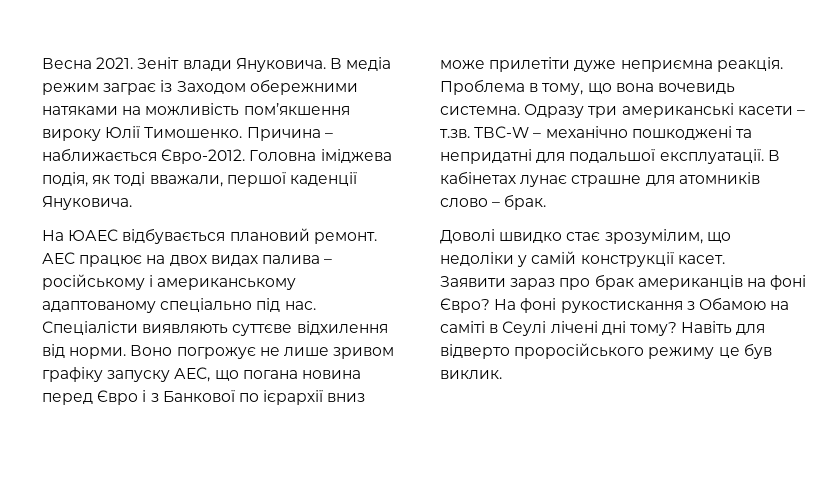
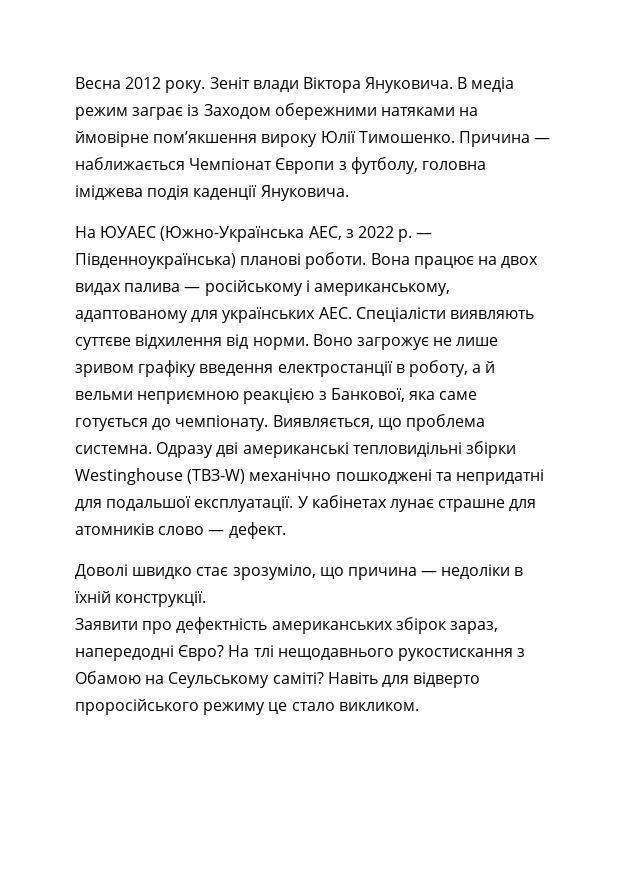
- Весна 2021.
+ Весна 2012 року.
- Зеніт влади Януковича.
+ Зеніт влади Віктора Януковича.
- В медіа режим заграє із Заходом обережними натяками на можливість пом’якшення вироку Юлії Тимошенко.
+ В медіа режим заграє із Заходом обережними натяками на ймовірне пом’якшення вироку Юлії Тимошенко.
- Причина – наближається Євро-2012. Головна іміджева подія, як тоді вважали, першої каденції Януковича.
- На ЮАЕС відбувається плановий ремонт. АЕС працює на двох видах палива – російському і американському адаптованому спеціально під нас. Спеціалісти виявляють суттєве відхилення від норми.
+ Причина — наближається Чемпіонат Європи з футболу, головна іміджева подія каденції Януковича.
+ На ЮУАЕС (Южно-Українська АЕС, з 2022 р. — Південноукраїнська) планові роботи. Вона працює на двох видах палива — російському і американському, адаптованому для українських АЕС. Спеціалісти виявляють суттєве відхилення від норми.
- Воно погрожує не лише зривом графіку запуску АЕС, що погана новина перед Євро і з Банкової по ієрархії вниз може прилетіти дуже неприємна реакція. Проблема в тому, що вона вочевидь системна. Одразу три американські касети – т.зв. ТВС-W – механічно пошкоджені та непридатні для подальшої експлуатації.
+ Воно загрожує не лише зривом графіку введення електростанції в роботу, а й вельми неприємною реакцією з Банкової, яка саме готується до чемпіонату. Виявляється, що проблема системна. Одразу дві американські тепловидільні збірки Westinghouse (ТВЗ-W) механічно пошкоджені та непридатні для подальшої експлуатації.
- В кабінетах лунає страшне для атомників слово – брак.
+ У кабінетах лунає страшне для атомників слово — дефект.
- Доволі швидко стає зрозумілим, що недоліки у самій конструкції касет.
- Заявити зараз про брак американців на фоні Євро? На фоні рукостискання з Обамою на саміті в Сеулі лічені дні тому?
+ Доволі швидко стає зрозуміло, що причина — недоліки в їхній конструкції.
+ Заявити про дефектність американських збірок зараз, напередодні Євро? На тлі нещодавнього рукостискання з Обамою на Сеульському саміті?
- Навіть для відверто проросійського режиму це був виклик.
+ Навіть для відверто проросійського режиму це стало викликом.

